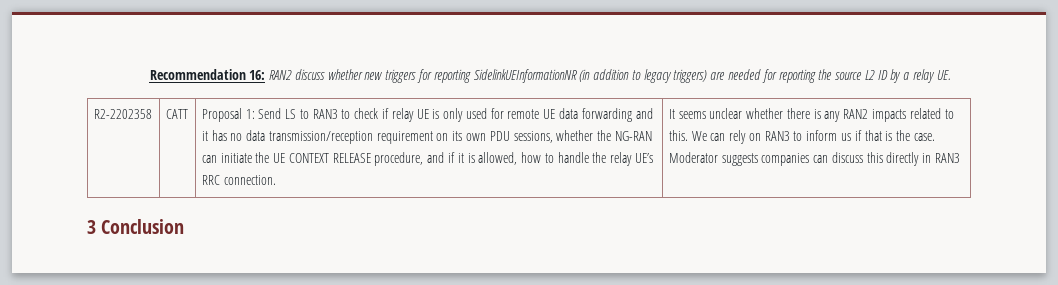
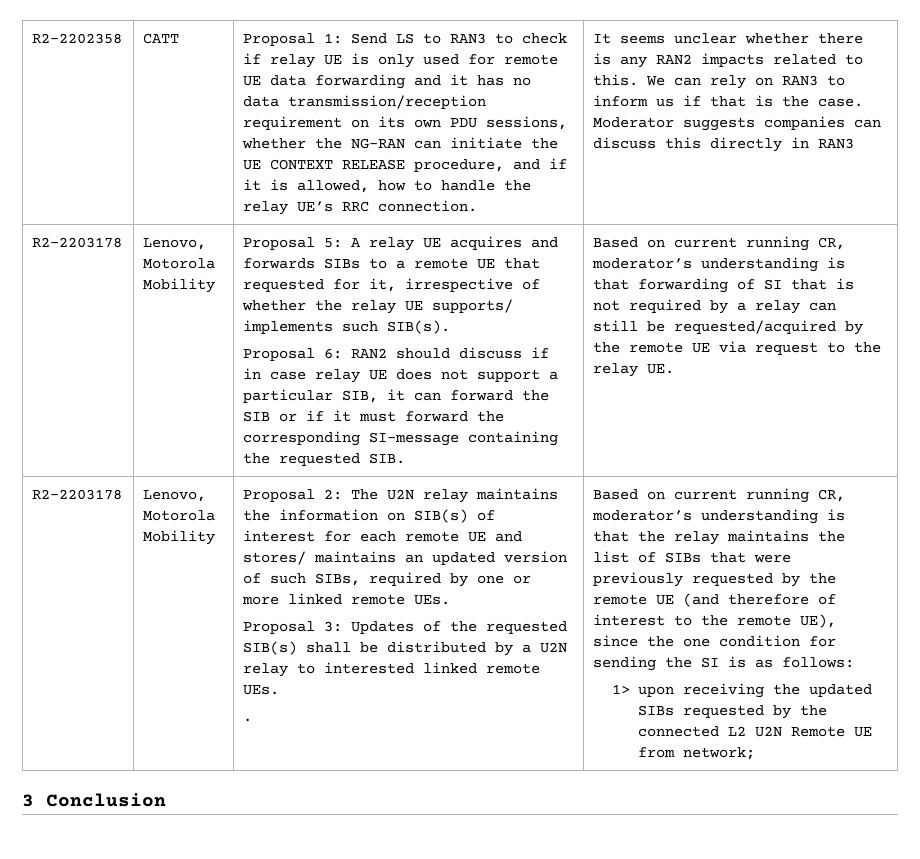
- Recommendation 16: RAN2 discuss whether new triggers for reporting SidelinkUEInformationNR (in addition to legacy triggers) are needed for reporting the source L2 ID by a relay UE.
+ R2-2203178 | Lenovo, Motorola Mobility | Proposal 5: A relay UE acquires and forwards SIBs to a remote UE that requested for it, irrespective of whether the relay UE supports/ implements such SIB(s).
+ Proposal 6: RAN2 should discuss if in case relay UE does not support a particular SIB, it can forward the SIB or if it must forward the corresponding SI-message containing the requested SIB. | Based on current running CR, moderator’s understanding is that forwarding of SI that is not required by a relay can still be requested/acquired by the remote UE via request to the relay UE.
+ R2-2203178 | Lenovo, Motorola Mobility | Proposal 2: The U2N relay maintains the information on SIB(s) of interest for each remote UE and stores/ maintains an updated version of such SIBs, required by one or more linked remote UEs.
+ Proposal 3: Updates of the requested SIB(s) shall be distributed by a U2N relay to interested linked remote UEs.
+ . | Based on current running CR, moderator’s understanding is that the relay maintains the list of SIBs that were previously requested by the remote UE (and therefore of interest to the remote UE), since the one condition for sending the SI is as follows:
+ 1> upon receiving the updated SIBs requested by the connected L2 U2N Remote UE from network;

